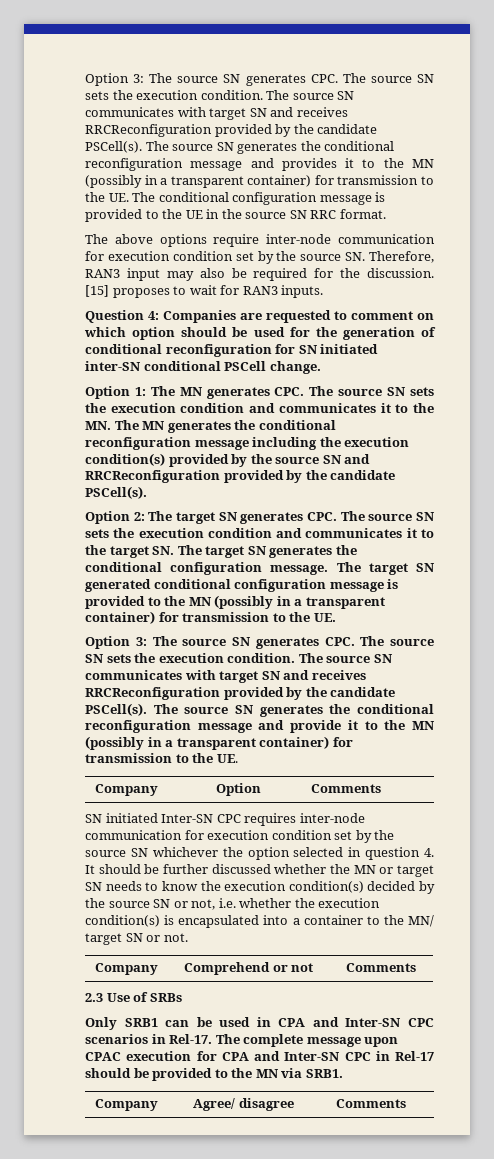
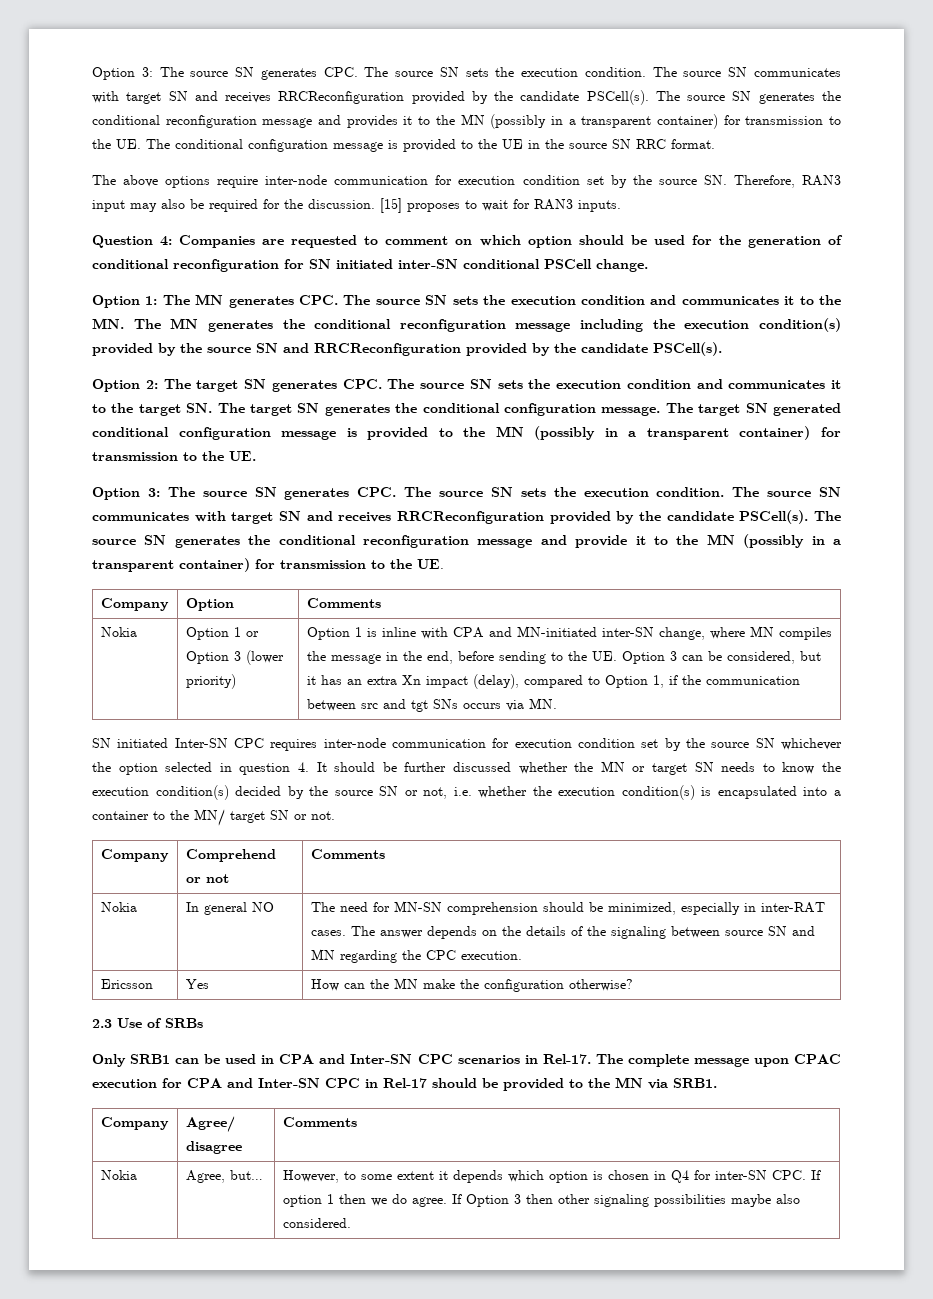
+ Nokia | Option 1 or Option 3 (lower priority) | Option 1 is inline with CPA and MN-initiated inter-SN change, where MN compiles the message in the end, before sending to the UE. Option 3 can be considered, but it has an extra Xn impact (delay), compared to Option 1, if the communication between src and tgt SNs occurs via MN.
+ Nokia | In general NO | The need for MN-SN comprehension should be minimized, especially in inter-RAT cases. The answer depends on the details of the signaling between source SN and MN regarding the CPC execution.
+ Ericsson | Yes | How can the MN make the configuration otherwise?
+ Nokia | Agree, but… | However, to some extent it depends which option is chosen in Q4 for inter-SN CPC. If option 1 then we do agree. If Option 3 then other signaling possibilities maybe also considered.

